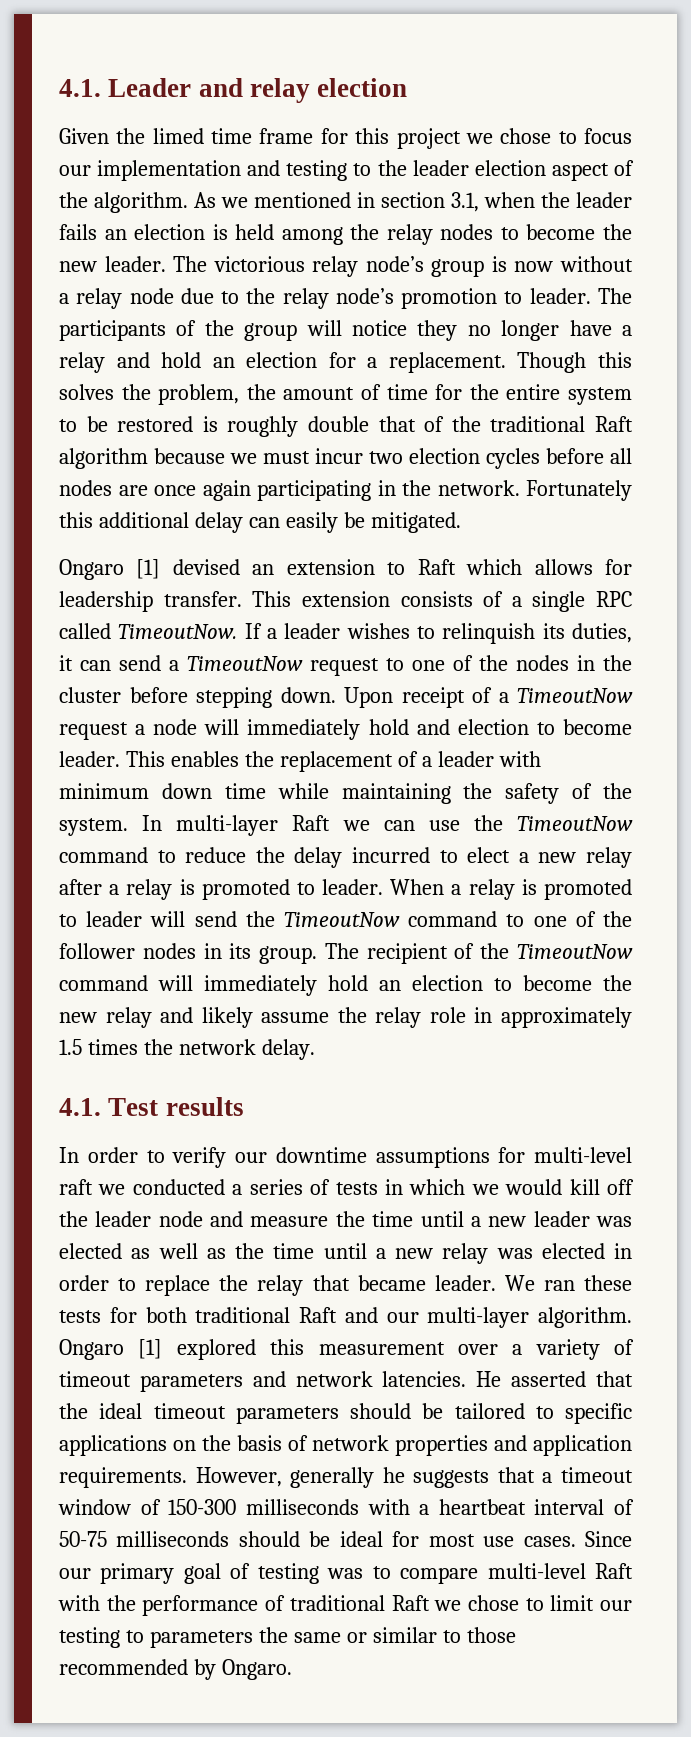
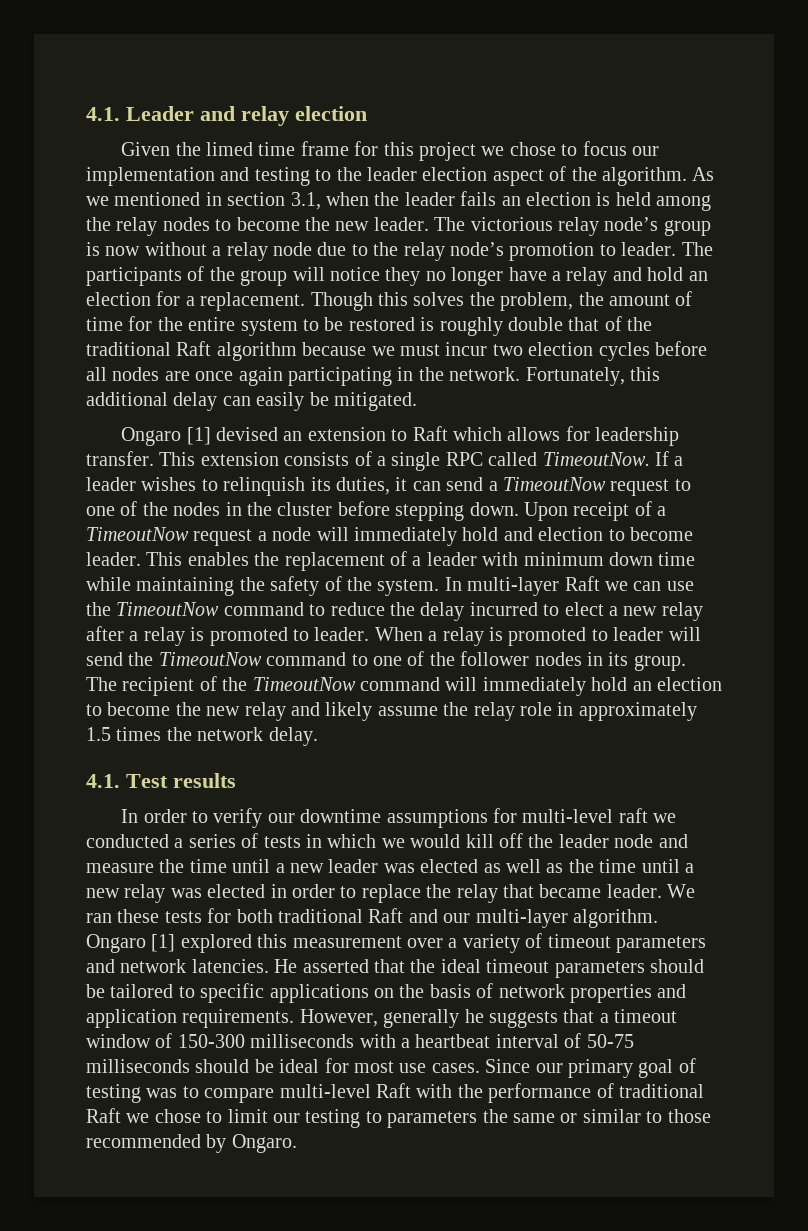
- Fortunately this additional delay can easily be mitigated.
+ Fortunately, this additional delay can easily be mitigated.

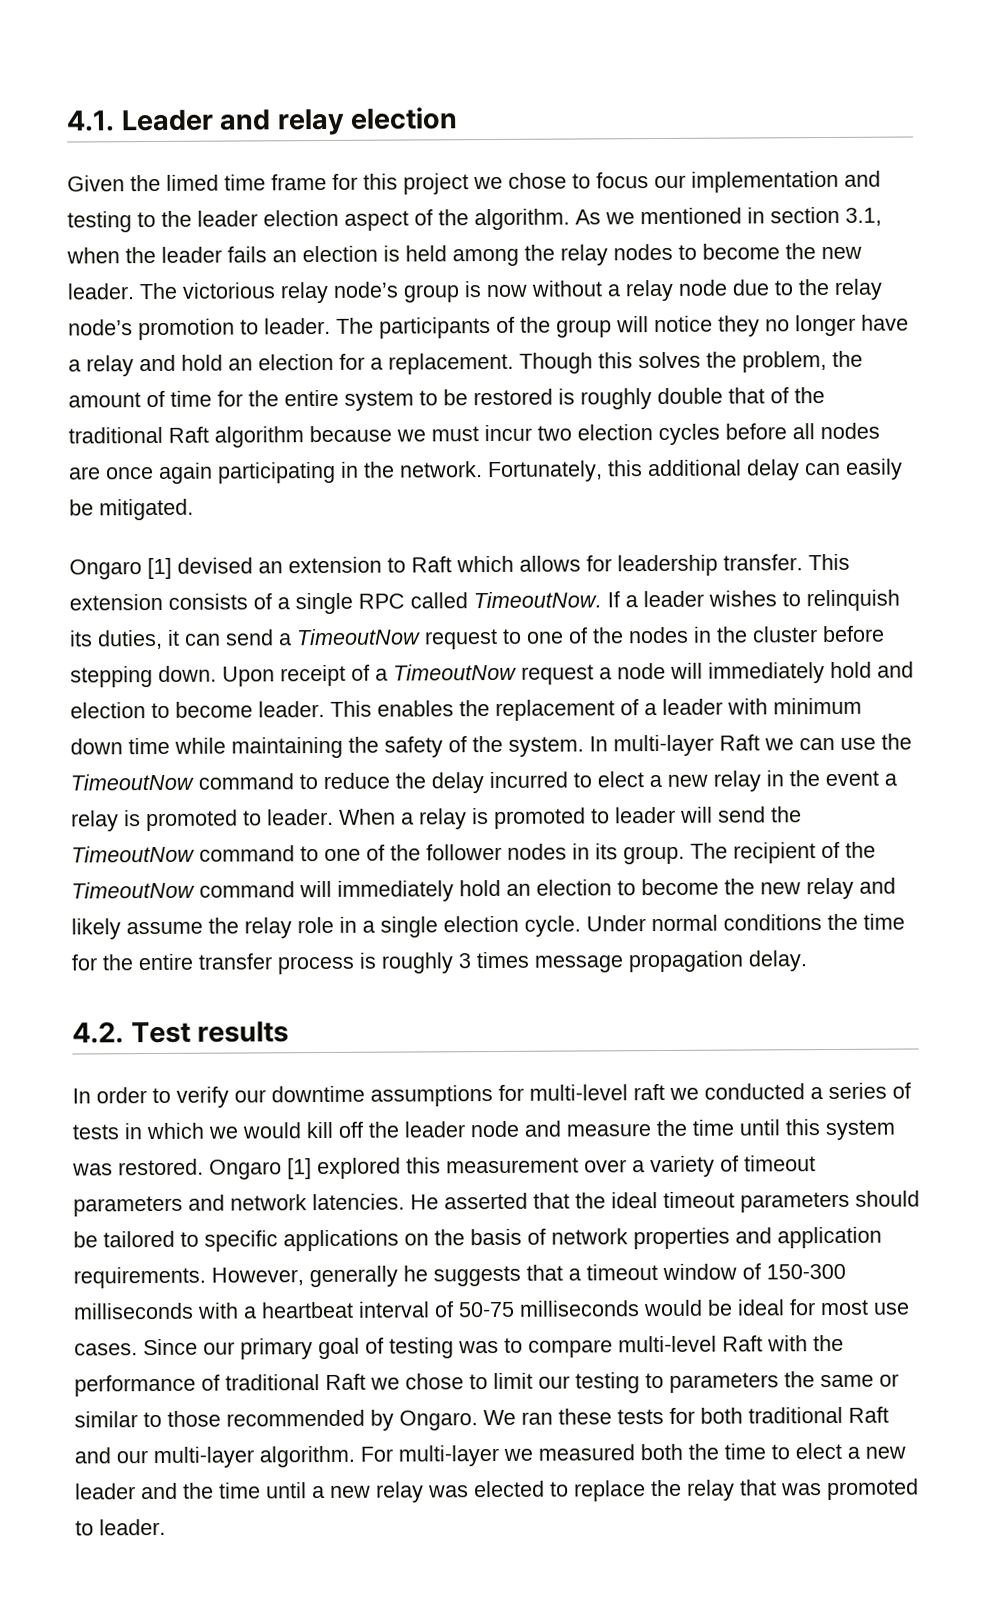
- In multi-layer Raft we can use the TimeoutNow command to reduce the delay incurred to elect a new relay after a relay is promoted to leader.
+ In multi-layer Raft we can use the TimeoutNow command to reduce the delay incurred to elect a new relay in the event a relay is promoted to leader.
- The recipient of the TimeoutNow command will immediately hold an election to become the new relay and likely assume the relay role in approximately 1.5 times the network delay.
+ The recipient of the TimeoutNow command will immediately hold an election to become the new relay and likely assume the relay role in a single election cycle. Under normal conditions the time for the entire transfer process is roughly 3 times message propagation delay.
- 4.1. Test results
+ 4.2. Test results
- In order to verify our downtime assumptions for multi-level raft we conducted a series of tests in which we would kill off the leader node and measure the time until a new leader was elected as well as the time until a new relay was elected in order to replace the relay that became leader. We ran these tests for both traditional Raft and our multi-layer algorithm.
+ In order to verify our downtime assumptions for multi-level raft we conducted a series of tests in which we would kill off the leader node and measure the time until this system was restored.
- However, generally he suggests that a timeout window of 150-300 milliseconds with a heartbeat interval of 50-75 milliseconds should be ideal for most use cases.
+ However, generally he suggests that a timeout window of 150-300 milliseconds with a heartbeat interval of 50-75 milliseconds would be ideal for most use cases.
+ We ran these tests for both traditional Raft and our multi-layer algorithm. For multi-layer we measured both the time to elect a new leader and the time until a new relay was elected to replace the relay that was promoted to leader.

